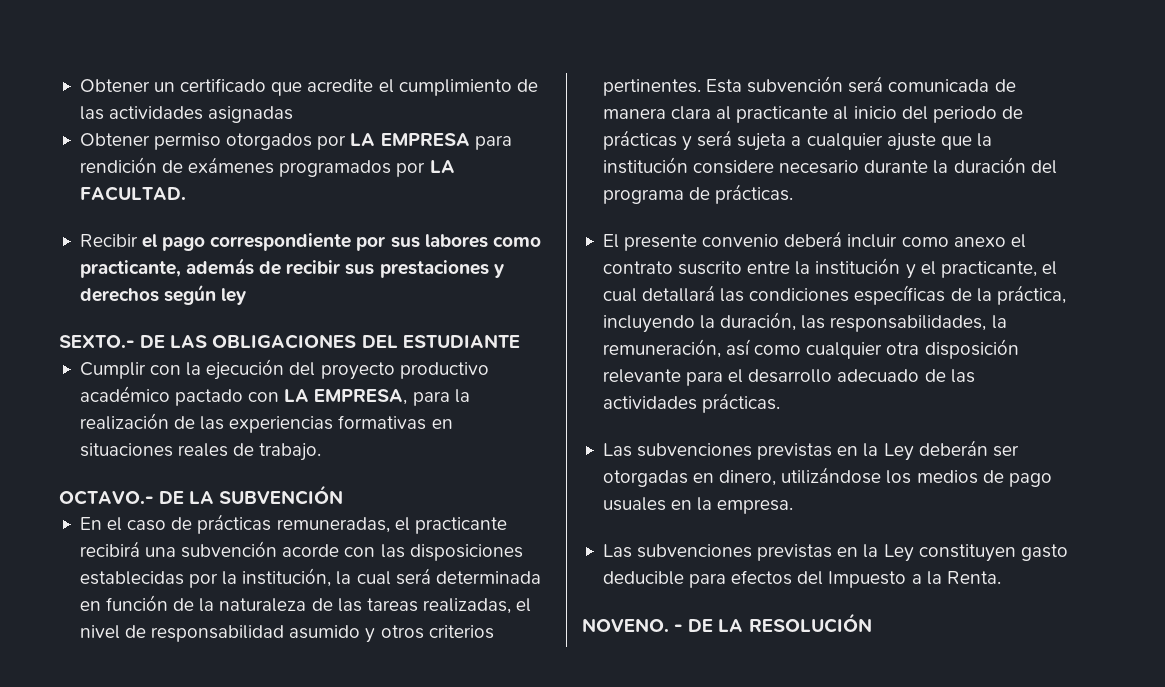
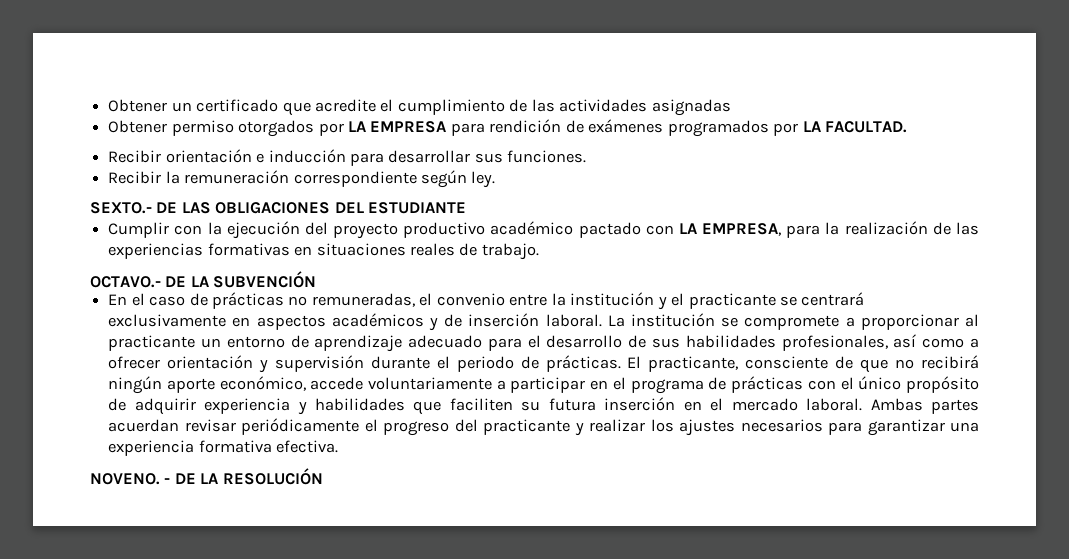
- Recibir el pago correspondiente por sus labores como practicante, además de recibir sus prestaciones y derechos según ley
+ Recibir orientación e inducción para desarrollar sus funciones.
+ Recibir la remuneración correspondiente según ley.
- En el caso de prácticas remuneradas, el practicante recibirá una subvención acorde con las disposiciones establecidas por la institución, la cual será determinada en función de la naturaleza de las tareas realizadas, el nivel de responsabilidad asumido y otros criterios pertinentes. Esta subvención será comunicada de manera clara al practicante al inicio del periodo de prácticas y será sujeta a cualquier ajuste que la institución considere necesario durante la duración del programa de prácticas.
- El presente convenio deberá incluir como anexo el contrato suscrito entre la institución y el practicante, el cual detallará las condiciones específicas de la práctica, incluyendo la duración, las responsabilidades, la remuneración, así como cualquier otra disposición relevante para el desarrollo adecuado de las actividades prácticas.
- Las subvenciones previstas en la Ley deberán ser otorgadas en dinero, utilizándose los medios de pago usuales en la empresa.
- Las subvenciones previstas en la Ley constituyen gasto deducible para efectos del Impuesto a la Renta.
+ En el caso de prácticas no remuneradas, el convenio entre la institución y el practicante se centrará exclusivamente en aspectos académicos y de inserción laboral. La institución se compromete a proporcionar al practicante un entorno de aprendizaje adecuado para el desarrollo de sus habilidades profesionales, así como a ofrecer orientación y supervisión durante el periodo de prácticas. El practicante, consciente de que no recibirá ningún aporte económico, accede voluntariamente a participar en el programa de prácticas con el único propósito de adquirir experiencia y habilidades que faciliten su futura inserción en el mercado laboral. Ambas partes acuerdan revisar periódicamente el progreso del practicante y realizar los ajustes necesarios para garantizar una experiencia formativa efectiva.

